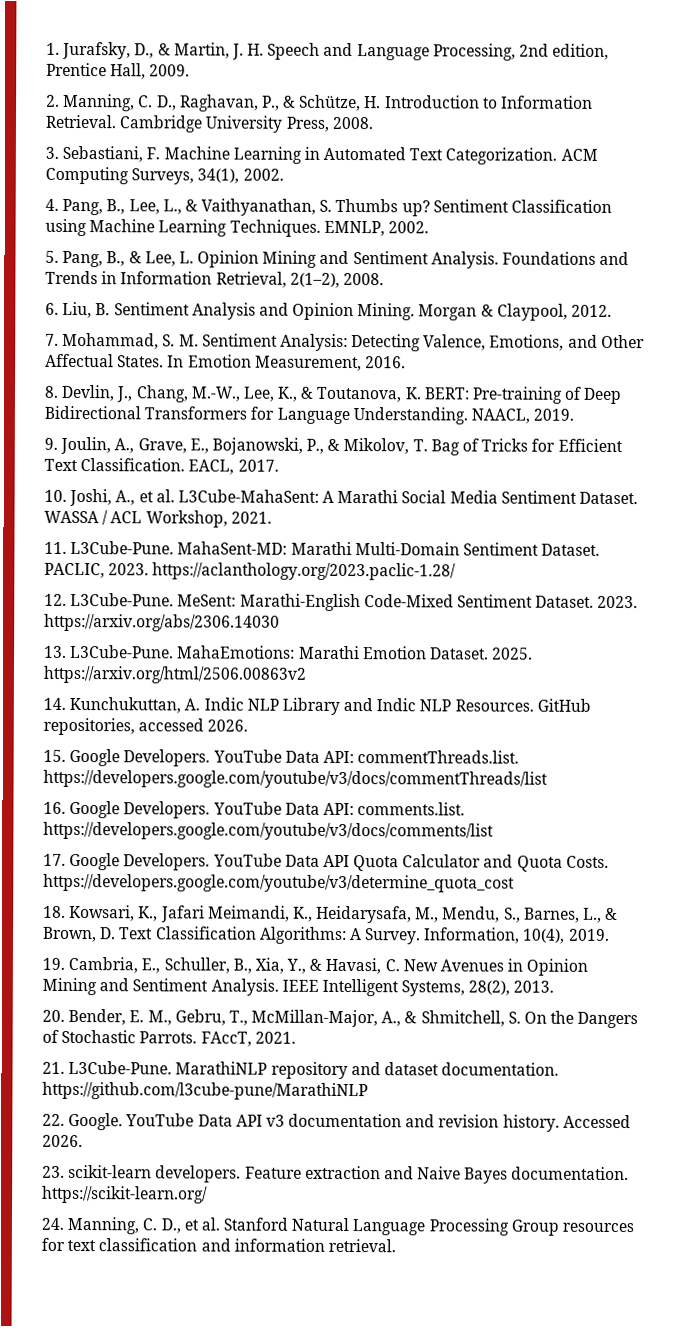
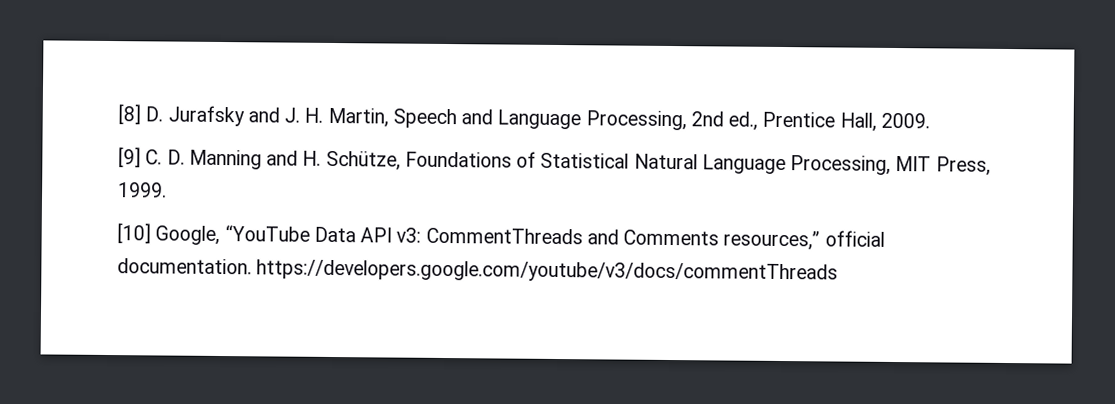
- 1. Jurafsky, D., & Martin, J. H. Speech and Language Processing, 2nd edition, Prentice Hall, 2009.
+ [8] D. Jurafsky and J. H. Martin, Speech and Language Processing, 2nd ed., Prentice Hall, 2009.
- 2. Manning, C. D., Raghavan, P., & Schütze, H. Introduction to Information Retrieval. Cambridge University Press, 2008.
- 3. Sebastiani, F. Machine Learning in Automated Text Categorization. ACM Computing Surveys, 34(1), 2002.
- 4. Pang, B., Lee, L., & Vaithyanathan, S. Thumbs up? Sentiment Classification using Machine Learning Techniques. EMNLP, 2002.
- 5. Pang, B., & Lee, L. Opinion Mining and Sentiment Analysis. Foundations and Trends in Information Retrieval, 2(1–2), 2008.
- 6. Liu, B. Sentiment Analysis and Opinion Mining. Morgan & Claypool, 2012.
- 7. Mohammad, S. M. Sentiment Analysis: Detecting Valence, Emotions, and Other Affectual States. In Emotion Measurement, 2016.
- 8. Devlin, J., Chang, M.-W., Lee, K., & Toutanova, K. BERT: Pre-training of Deep Bidirectional Transformers for Language Understanding. NAACL, 2019.
- 9. Joulin, A., Grave, E., Bojanowski, P., & Mikolov, T. Bag of Tricks for Efficient Text Classification. EACL, 2017.
- 10. Joshi, A., et al. L3Cube-MahaSent: A Marathi Social Media Sentiment Dataset. WASSA / ACL Workshop, 2021.
- 11. L3Cube-Pune. MahaSent-MD: Marathi Multi-Domain Sentiment Dataset. PACLIC, 2023. https://aclanthology.org/2023.paclic-1.28/
- 12. L3Cube-Pune. MeSent: Marathi-English Code-Mixed Sentiment Dataset. 2023. https://arxiv.org/abs/2306.14030
- 13. L3Cube-Pune. MahaEmotions: Marathi Emotion Dataset. 2025. https://arxiv.org/html/2506.00863v2
- 14. Kunchukuttan, A. Indic NLP Library and Indic NLP Resources. GitHub repositories, accessed 2026.
- 15. Google Developers. YouTube Data API: commentThreads.list. https://developers.google.com/youtube/v3/docs/commentThreads/list
- 16. Google Developers. YouTube Data API: comments.list. https://developers.google.com/youtube/v3/docs/comments/list
- 17. Google Developers. YouTube Data API Quota Calculator and Quota Costs. https://developers.google.com/youtube/v3/determine_quota_cost
- 18. Kowsari, K., Jafari Meimandi, K., Heidarysafa, M., Mendu, S., Barnes, L., & Brown, D. Text Classification Algorithms: A Survey. Information, 10(4), 2019.
- 19. Cambria, E., Schuller, B., Xia, Y., & Havasi, C. New Avenues in Opinion Mining and Sentiment Analysis. IEEE Intelligent Systems, 28(2), 2013.
- 20. Bender, E. M., Gebru, T., McMillan-Major, A., & Shmitchell, S. On the Dangers of Stochastic Parrots. FAccT, 2021.
- 21. L3Cube-Pune. MarathiNLP repository and dataset documentation. https://github.com/l3cube-pune/MarathiNLP
- 22. Google. YouTube Data API v3 documentation and revision history. Accessed 2026.
- 23. scikit-learn developers. Feature extraction and Naive Bayes documentation. https://scikit-learn.org/
- 24. Manning, C. D., et al. Stanford Natural Language Processing Group resources for text classification and information retrieval.
+ [9] C. D. Manning and H. Schütze, Foundations of Statistical Natural Language Processing, MIT Press, 1999.
+ [10] Google, “YouTube Data API v3: CommentThreads and Comments resources,” official documentation. https://developers.google.com/youtube/v3/docs/commentThreads

